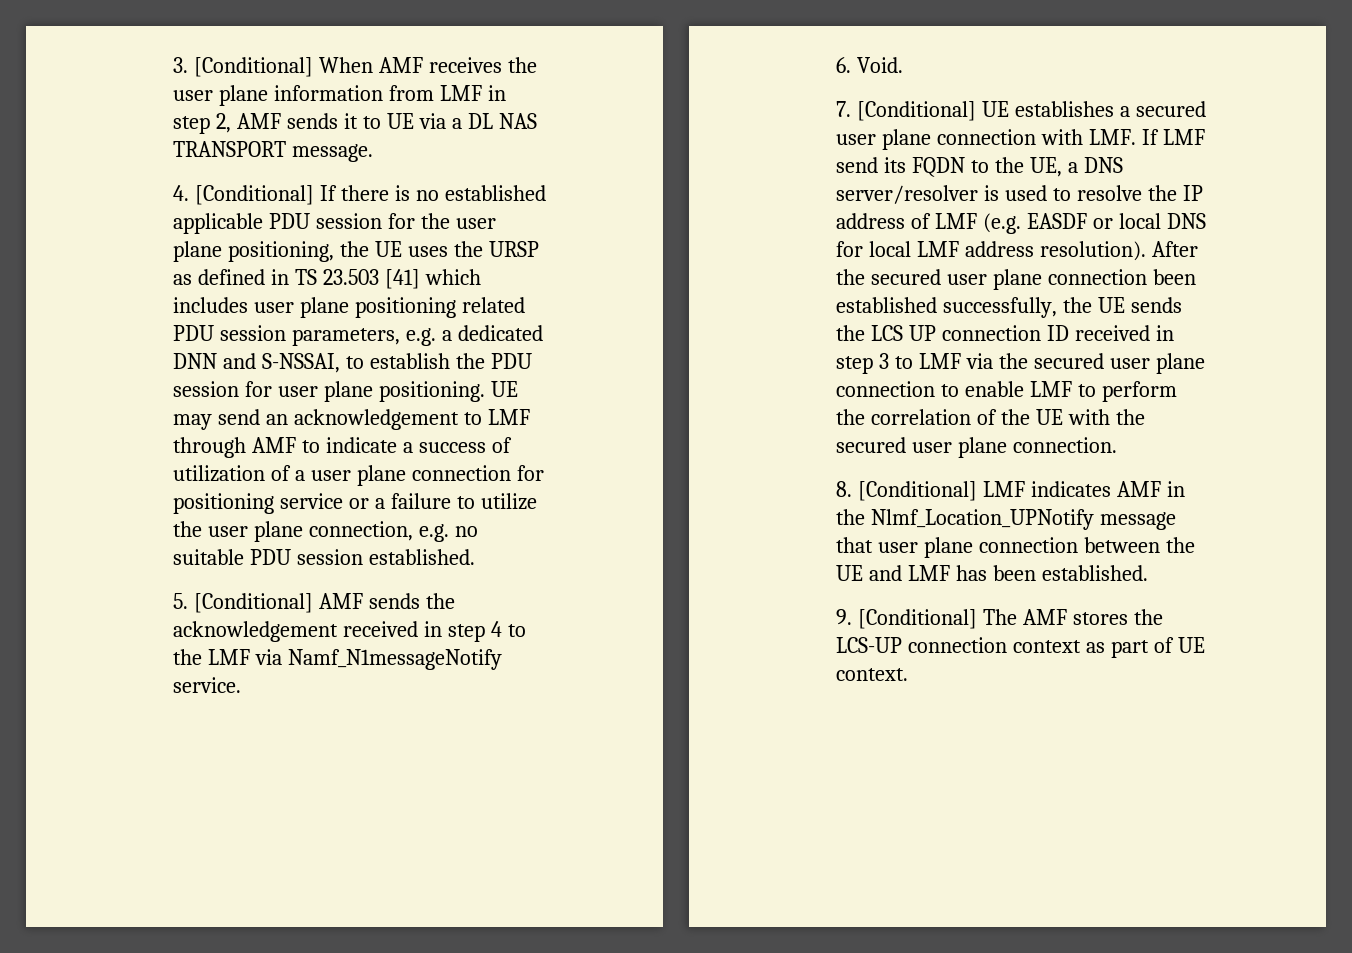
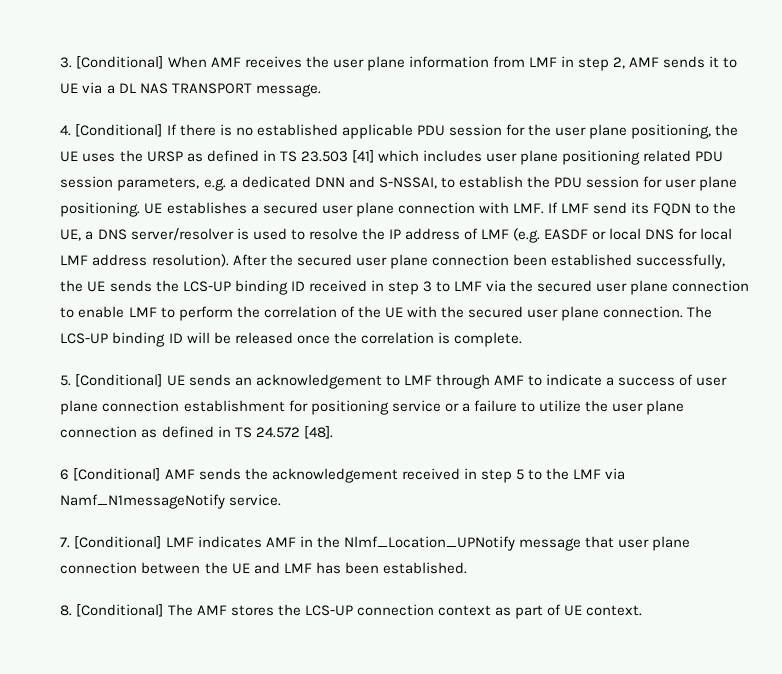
- UE may send an acknowledgement to LMF through AMF to indicate a success of utilization of a user plane connection for positioning service or a failure to utilize the user plane connection, e.g. no suitable PDU session established.
- 5. [Conditional] AMF sends the acknowledgement received in step 4 to the LMF via Namf_N1messageNotify service.
- 6. Void.
- 7. [Conditional] UE establishes a secured user plane connection with LMF. If LMF send its FQDN to the UE, a DNS server/resolver is used to resolve the IP address of LMF (e.g. EASDF or local DNS for local LMF address resolution).
+ UE establishes a secured user plane connection with LMF. If LMF send its FQDN to the UE, a DNS server/resolver is used to resolve the IP address of LMF (e.g. EASDF or local DNS for local LMF address resolution).
- After the secured user plane connection been established successfully, the UE sends the LCS UP connection ID received in step 3 to LMF via the secured user plane connection to enable LMF to perform the correlation of the UE with the secured user plane connection.
- 8. [Conditional] LMF indicates AMF in the Nlmf_Location_UPNotify message that user plane connection between the UE and LMF has been established.
+ After the secured user plane connection been established successfully, the UE sends the LCS-UP binding ID received in step 3 to LMF via the secured user plane connection to enable LMF to perform the correlation of the UE with the secured user plane connection. The LCS-UP binding ID will be released once the correlation is complete.
+ 5. [Conditional] UE sends an acknowledgement to LMF through AMF to indicate a success of user plane connection establishment for positioning service or a failure to utilize the user plane connection as defined in TS 24.572 [48].
+ 6 [Conditional] AMF sends the acknowledgement received in step 5 to the LMF via Namf_N1messageNotify service.
+ 7. [Conditional] LMF indicates AMF in the Nlmf_Location_UPNotify message that user plane connection between the UE and LMF has been established.
- 9. [Conditional] The AMF stores the LCS-UP connection context as part of UE context.
+ 8. [Conditional] The AMF stores the LCS-UP connection context as part of UE context.

